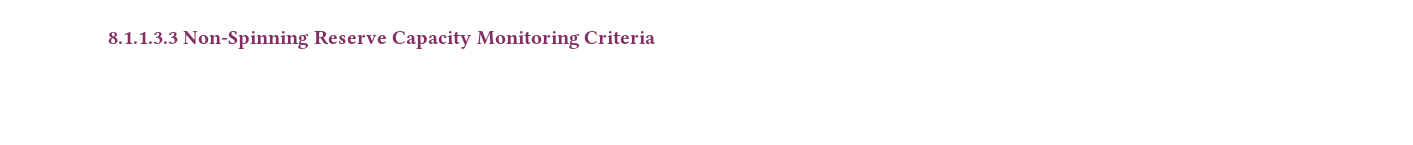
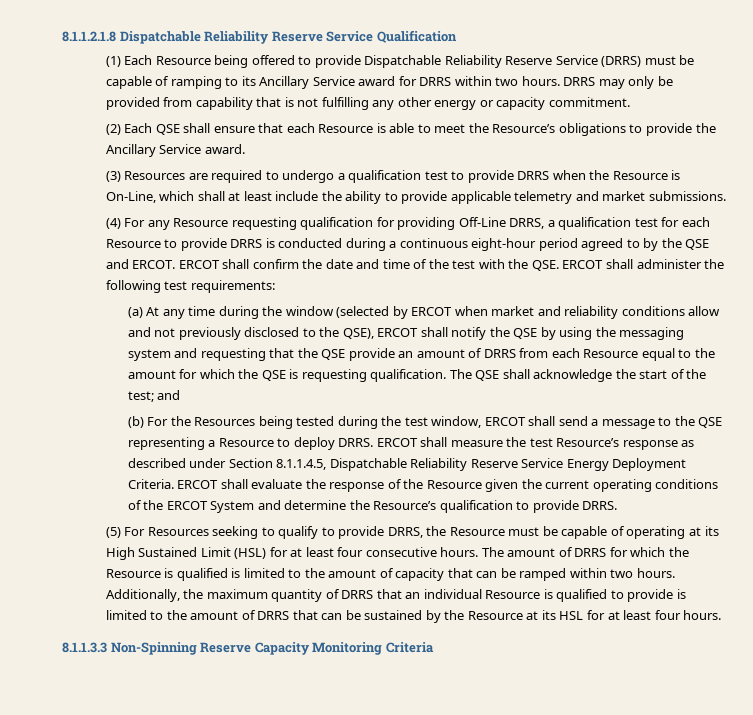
+ 8.1.1.2.1.8 Dispatchable Reliability Reserve Service Qualification
+ (1) Each Resource being offered to provide Dispatchable Reliability Reserve Service (DRRS) must be capable of ramping to its Ancillary Service award for DRRS within two hours. DRRS may only be provided from capability that is not fulfilling any other energy or capacity commitment.
+ (2) Each QSE shall ensure that each Resource is able to meet the Resource’s obligations to provide the Ancillary Service award.
+ (3) Resources are required to undergo a qualification test to provide DRRS when the Resource is On-Line, which shall at least include the ability to provide applicable telemetry and market submissions.
+ (4) For any Resource requesting qualification for providing Off-Line DRRS, a qualification test for each Resource to provide DRRS is conducted during a continuous eight-hour period agreed to by the QSE and ERCOT. ERCOT shall confirm the date and time of the test with the QSE. ERCOT shall administer the following test requirements:
+ (a) At any time during the window (selected by ERCOT when market and reliability conditions allow and not previously disclosed to the QSE), ERCOT shall notify the QSE by using the messaging system and requesting that the QSE provide an amount of DRRS from each Resource equal to the amount for which the QSE is requesting qualification. The QSE shall acknowledge the start of the test; and
+ (b) For the Resources being tested during the test window, ERCOT shall send a message to the QSE representing a Resource to deploy DRRS. ERCOT shall measure the test Resource’s response as described under Section 8.1.1.4.5, Dispatchable Reliability Reserve Service Energy Deployment Criteria. ERCOT shall evaluate the response of the Resource given the current operating conditions of the ERCOT System and determine the Resource’s qualification to provide DRRS.
+ (5) For Resources seeking to qualify to provide DRRS, the Resource must be capable of operating at its High Sustained Limit (HSL) for at least four consecutive hours. The amount of DRRS for which the Resource is qualified is limited to the amount of capacity that can be ramped within two hours. Additionally, the maximum quantity of DRRS that an individual Resource is qualified to provide is limited to the amount of DRRS that can be sustained by the Resource at its HSL for at least four hours.

